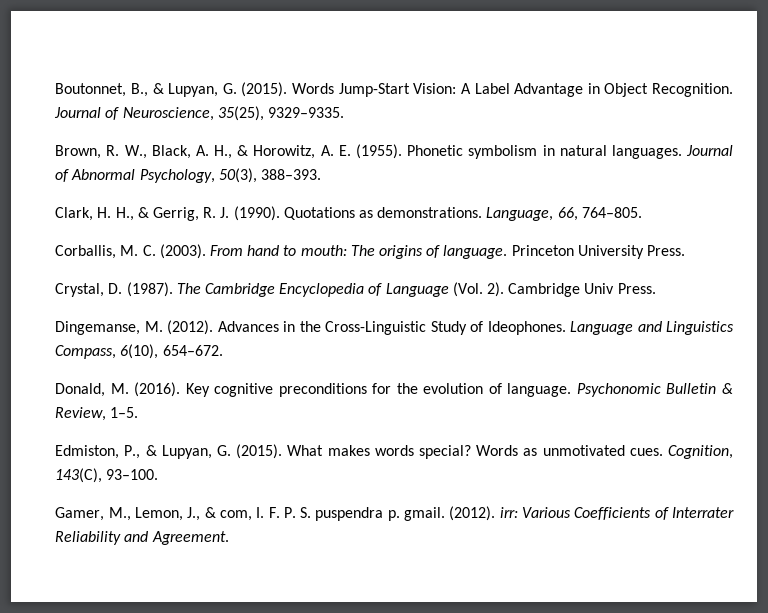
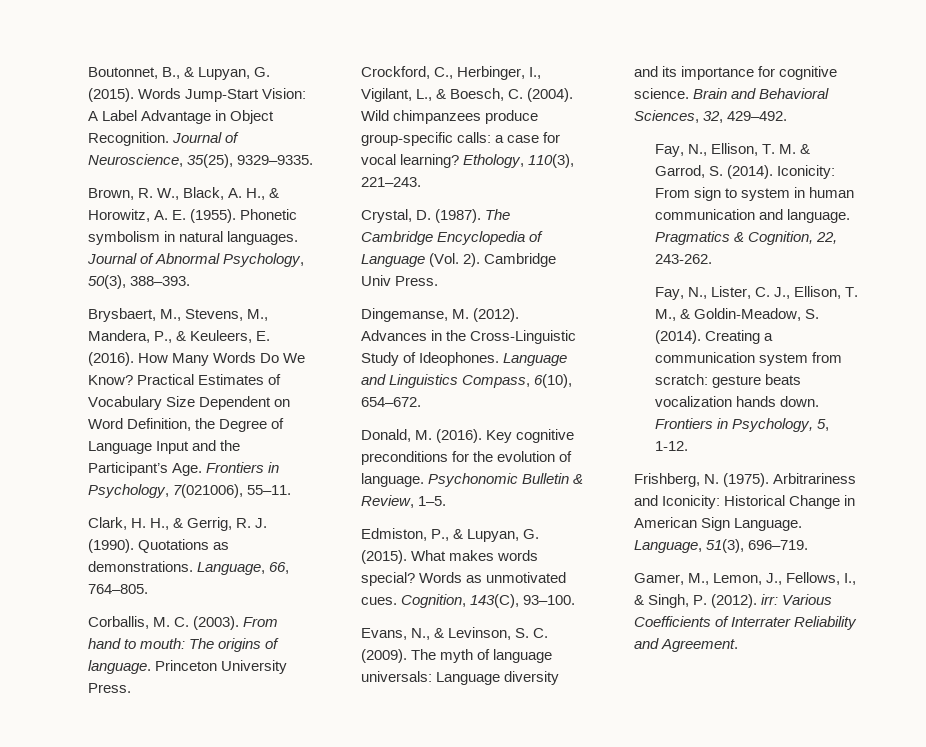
+ Brysbaert, M., Stevens, M., Mandera, P., & Keuleers, E. (2016). How Many Words Do We Know? Practical Estimates of Vocabulary Size Dependent on Word Definition, the Degree of Language Input and the Participant’s Age. Frontiers in Psychology, 7(021006), 55–11.
+ Crockford, C., Herbinger, I., Vigilant, L., & Boesch, C. (2004). Wild chimpanzees produce group-specific calls: a case for vocal learning? Ethology, 110(3), 221–243.
- Gamer, M., Lemon, J., & com, I. F. P. S. puspendra p. gmail. (2012). irr: Various Coefficients of Interrater Reliability and Agreement.
+ Evans, N., & Levinson, S. C. (2009). The myth of language universals: Language diversity and its importance for cognitive science. Brain and Behavioral Sciences, 32, 429–492.
+ Fay, N., Ellison, T. M. & Garrod, S. (2014). Iconicity: From sign to system in human communication and language. Pragmatics & Cognition, 22, 243-262.
+ Fay, N., Lister, C. J., Ellison, T. M., & Goldin-Meadow, S. (2014). Creating a communication system from scratch: gesture beats vocalization hands down. Frontiers in Psychology, 5, 1-12.
+ Frishberg, N. (1975). Arbitrariness and Iconicity: Historical Change in American Sign Language. Language, 51(3), 696–719.
+ Gamer, M., Lemon, J., Fellows, I., & Singh, P. (2012). irr: Various Coefficients of Interrater Reliability and Agreement.

